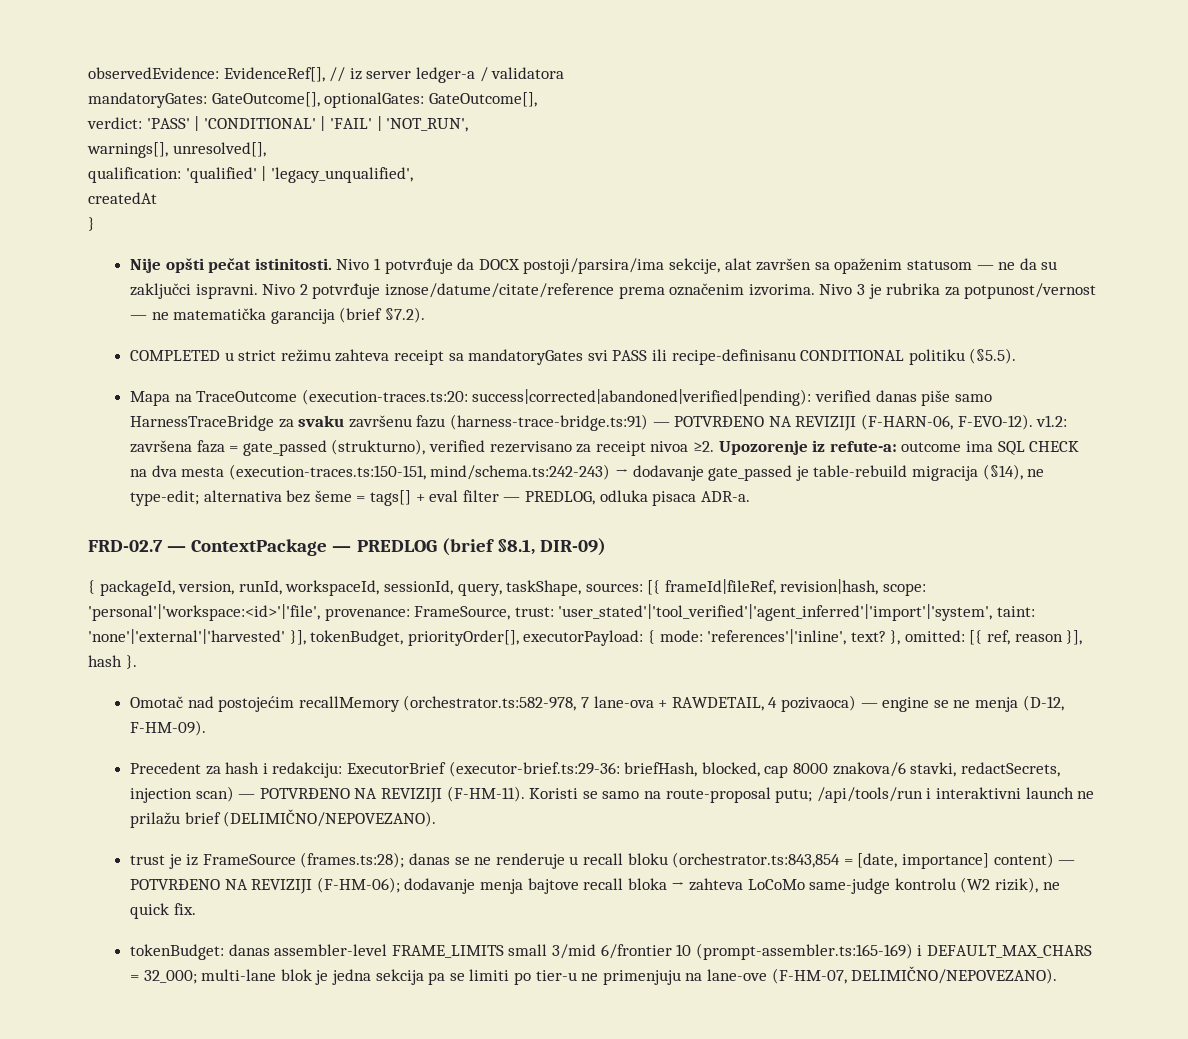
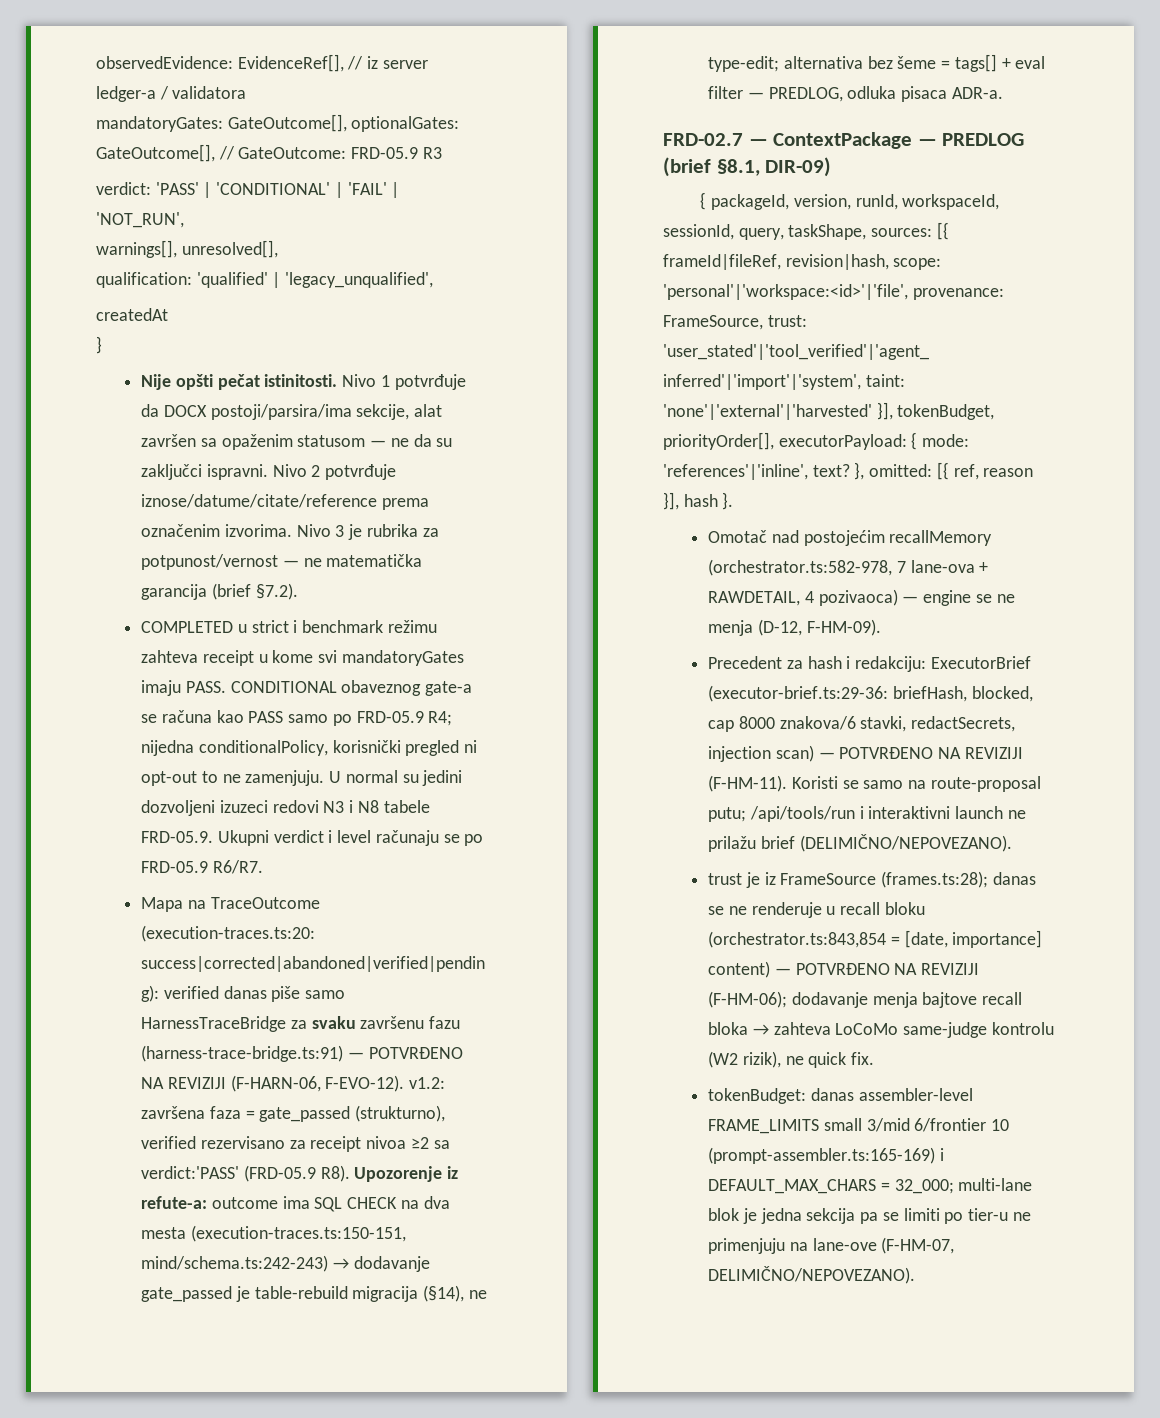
- mandatoryGates: GateOutcome[], optionalGates: GateOutcome[],
+ mandatoryGates: GateOutcome[], optionalGates: GateOutcome[], // GateOutcome: FRD-05.9 R3
- COMPLETED u strict režimu zahteva receipt sa mandatoryGates svi PASS ili recipe-definisanu CONDITIONAL politiku (§5.5).
+ COMPLETED u strict i benchmark režimu zahteva receipt u kome svi mandatoryGates imaju PASS. CONDITIONAL obaveznog gate-a se računa kao PASS samo po FRD-05.9 R4; nijedna conditionalPolicy, korisnički pregled ni opt-out to ne zamenjuju. U normal su jedini dozvoljeni izuzeci redovi N3 i N8 tabele FRD-05.9. Ukupni verdict i level računaju se po FRD-05.9 R6/R7.
- završena faza = gate_passed (strukturno), verified rezervisano za receipt nivoa ≥2. Upozorenje iz refute-a:
+ završena faza = gate_passed (strukturno), verified rezervisano za receipt nivoa ≥2 sa verdict:'PASS' (FRD-05.9 R8). Upozorenje iz refute-a:

